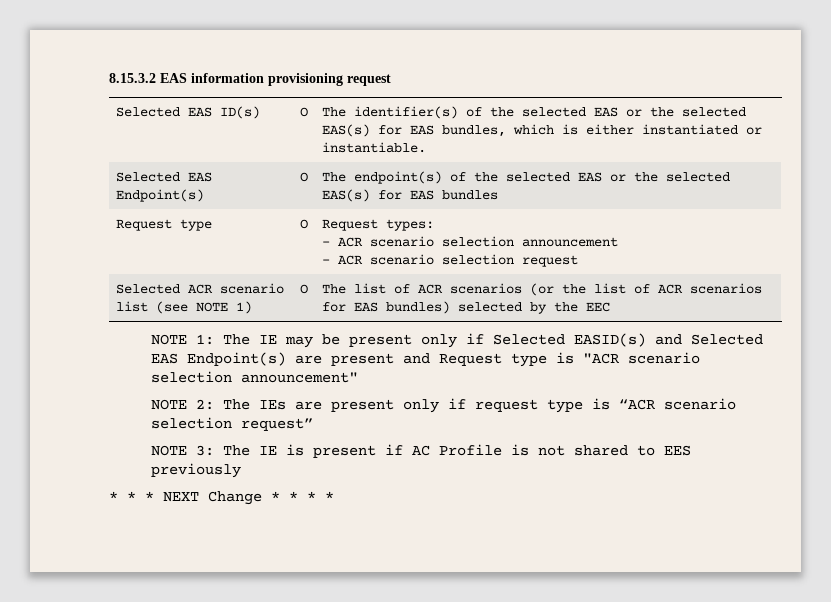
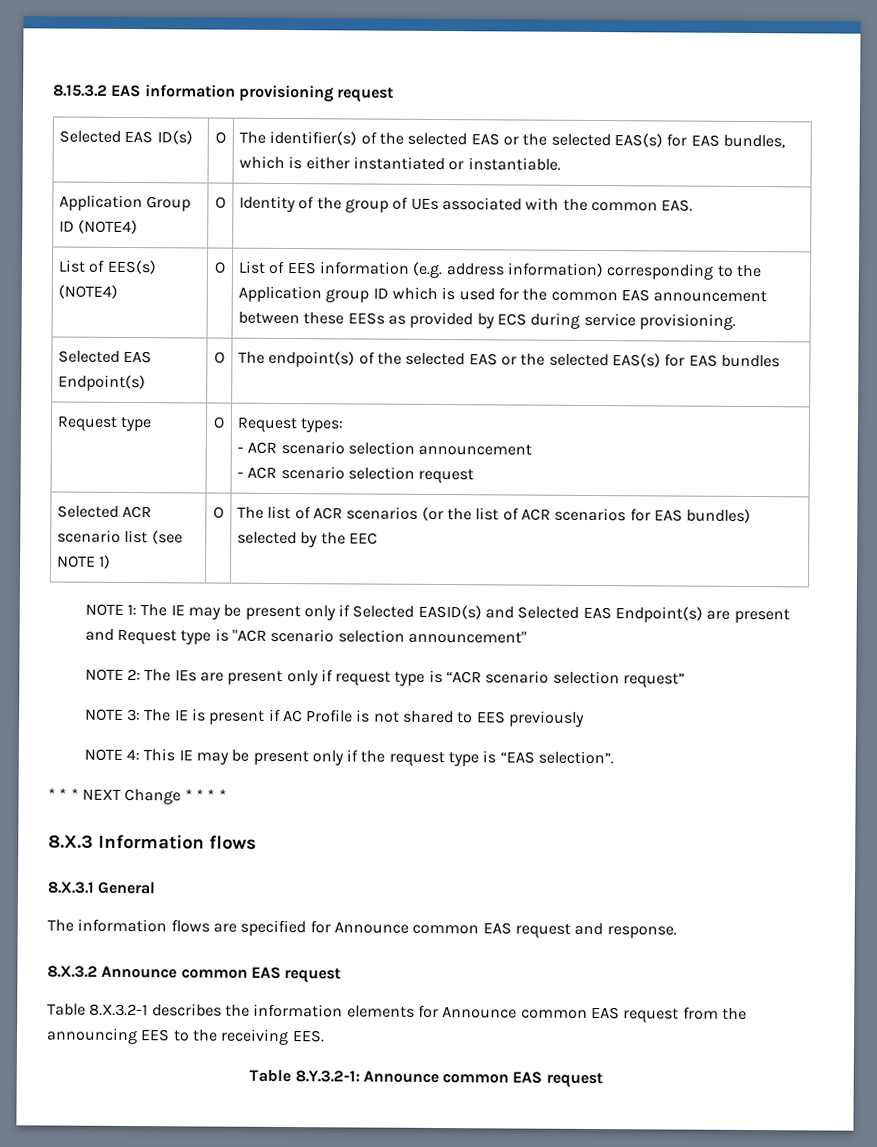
+ Application Group ID (NOTE4) | O | Identity of the group of UEs associated with the common EAS.
+ List of EES(s) (NOTE4) | O | List of EES information (e.g. address information) corresponding to the Application group ID which is used for the common EAS announcement between these EESs as provided by ECS during service provisioning.
+ NOTE 4: This IE may be present only if the request type is “EAS selection”.
+ 8.X.3 Information flows
+ 8.X.3.1 General
+ The information flows are specified for Announce common EAS request and response.
+ 8.X.3.2 Announce common EAS request
+ Table 8.X.3.2-1 describes the information elements for Announce common EAS request from the announcing EES to the receiving EES.
+ Table 8.Y.3.2-1: Announce common EAS request

